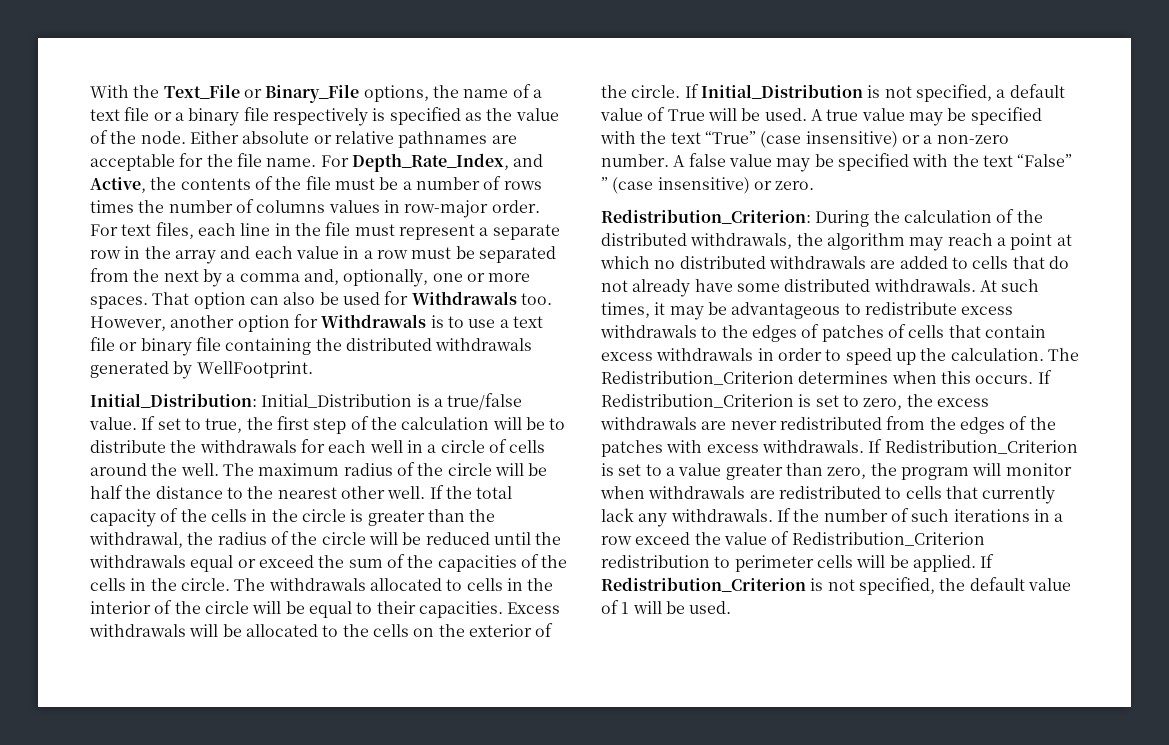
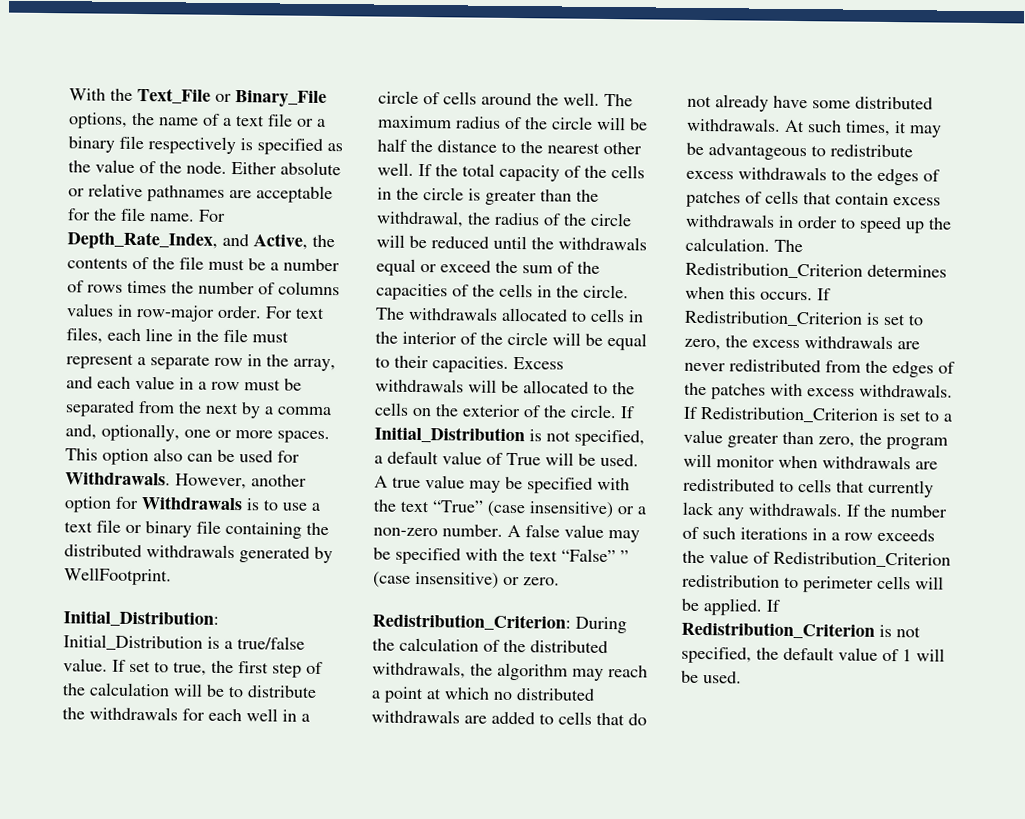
- For text files, each line in the file must represent a separate row in the array and each value in a row must be separated from the next by a comma and, optionally, one or more spaces.
+ For text files, each line in the file must represent a separate row in the array, and each value in a row must be separated from the next by a comma and, optionally, one or more spaces.
- That option can also be used for Withdrawals too.
+ This option also can be used for Withdrawals.
- If the number of such iterations in a row exceed the value of Redistribution_Criterion redistribution to perimeter cells will be applied.
+ If the number of such iterations in a row exceeds the value of Redistribution_Criterion redistribution to perimeter cells will be applied.

